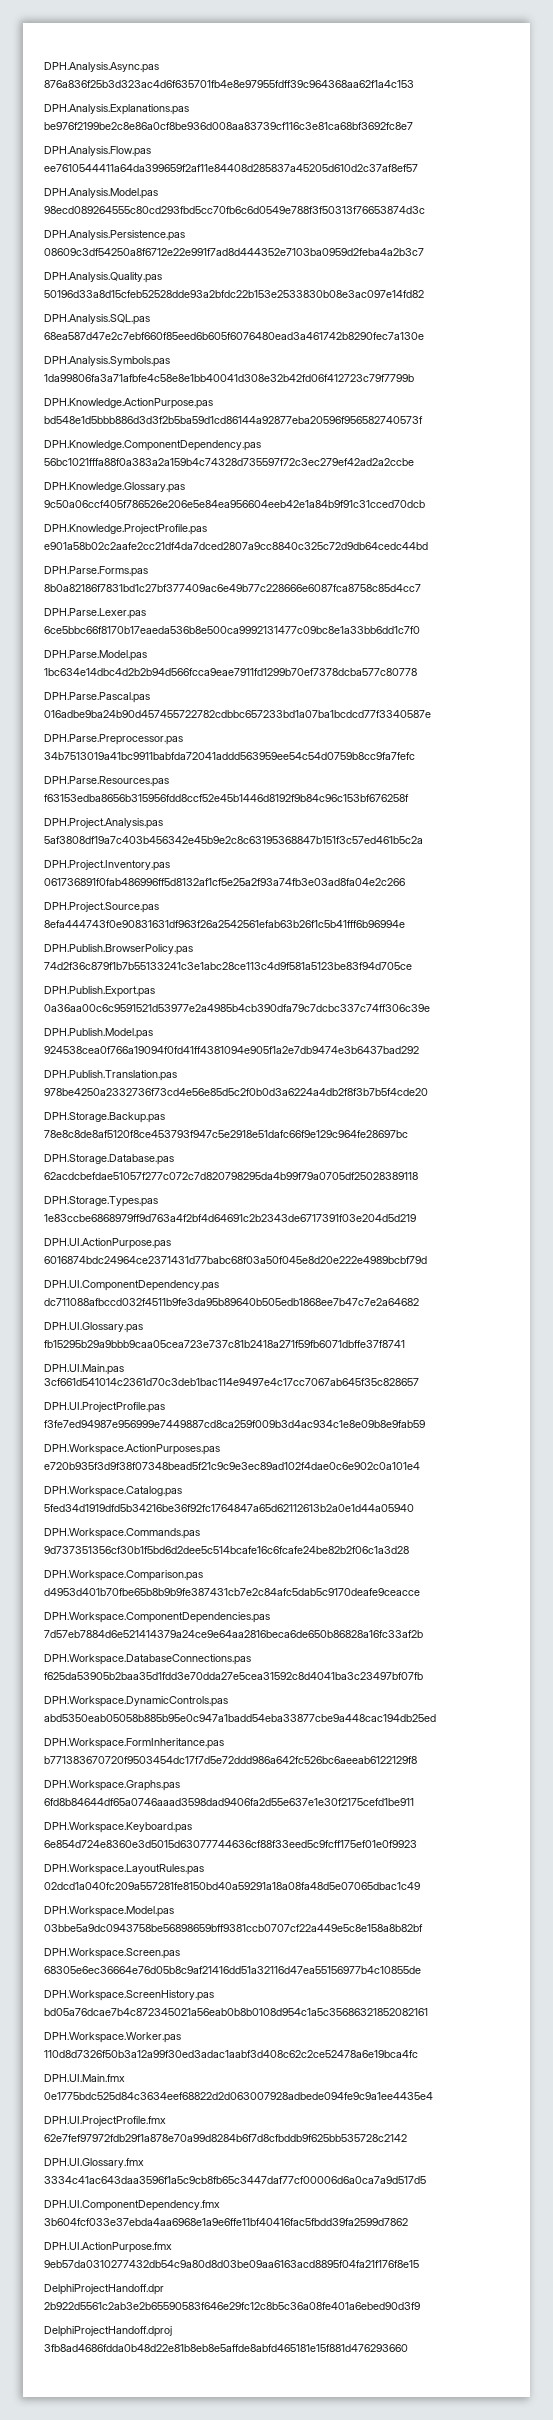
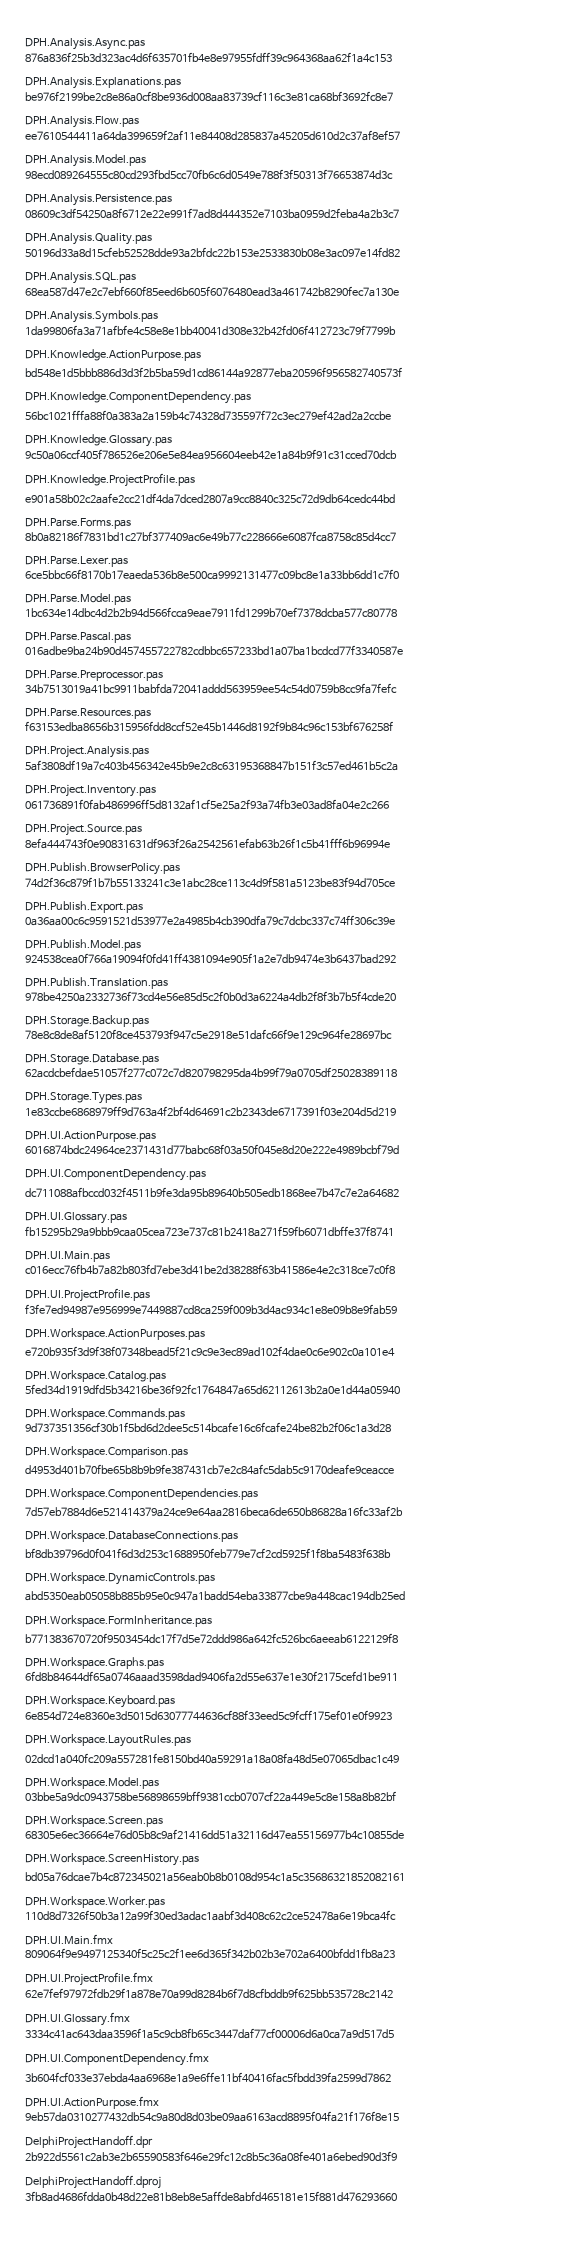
- 3cf661d541014c2361d70c3deb1bac114e9497e4c17cc7067ab645f35c828657
+ c016ecc76fb4b7a82b803fd7ebe3d41be2d38288f63b41586e4e2c318ce7c0f8
- f625da53905b2baa35d1fdd3e70dda27e5cea31592c8d4041ba3c23497bf07fb
+ bf8db39796d0f041f6d3d253c1688950feb779e7cf2cd5925f1f8ba5483f638b
- 0e1775bdc525d84c3634eef68822d2d063007928adbede094fe9c9a1ee4435e4
+ 809064f9e9497125340f5c25c2f1ee6d365f342b02b3e702a6400bfdd1fb8a23

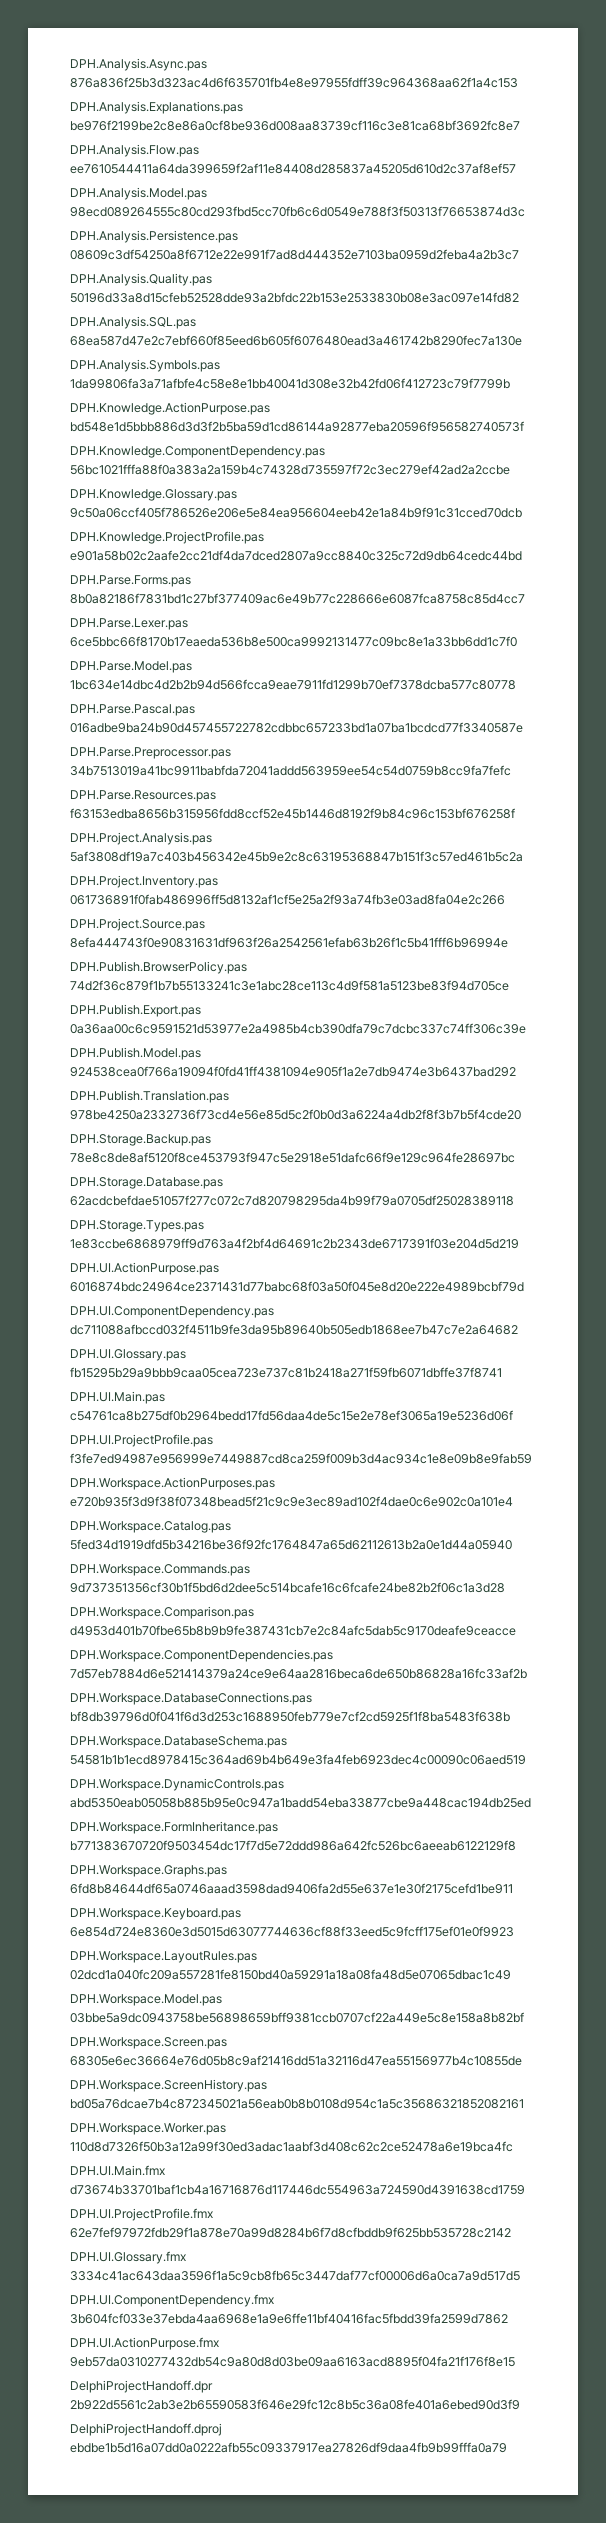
- c016ecc76fb4b7a82b803fd7ebe3d41be2d38288f63b41586e4e2c318ce7c0f8
+ c54761ca8b275df0b2964bedd17fd56daa4de5c15e2e78ef3065a19e5236d06f
+ DPH.Workspace.DatabaseSchema.pas
+ 54581b1b1ecd8978415c364ad69b4b649e3fa4feb6923dec4c00090c06aed519
- 809064f9e9497125340f5c25c2f1ee6d365f342b02b3e702a6400bfdd1fb8a23
+ d73674b33701baf1cb4a16716876d117446dc554963a724590d4391638cd1759
- 3fb8ad4686fdda0b48d22e81b8eb8e5affde8abfd465181e15f881d476293660
+ ebdbe1b5d16a07dd0a0222afb55c09337917ea27826df9daa4fb9b99fffa0a79

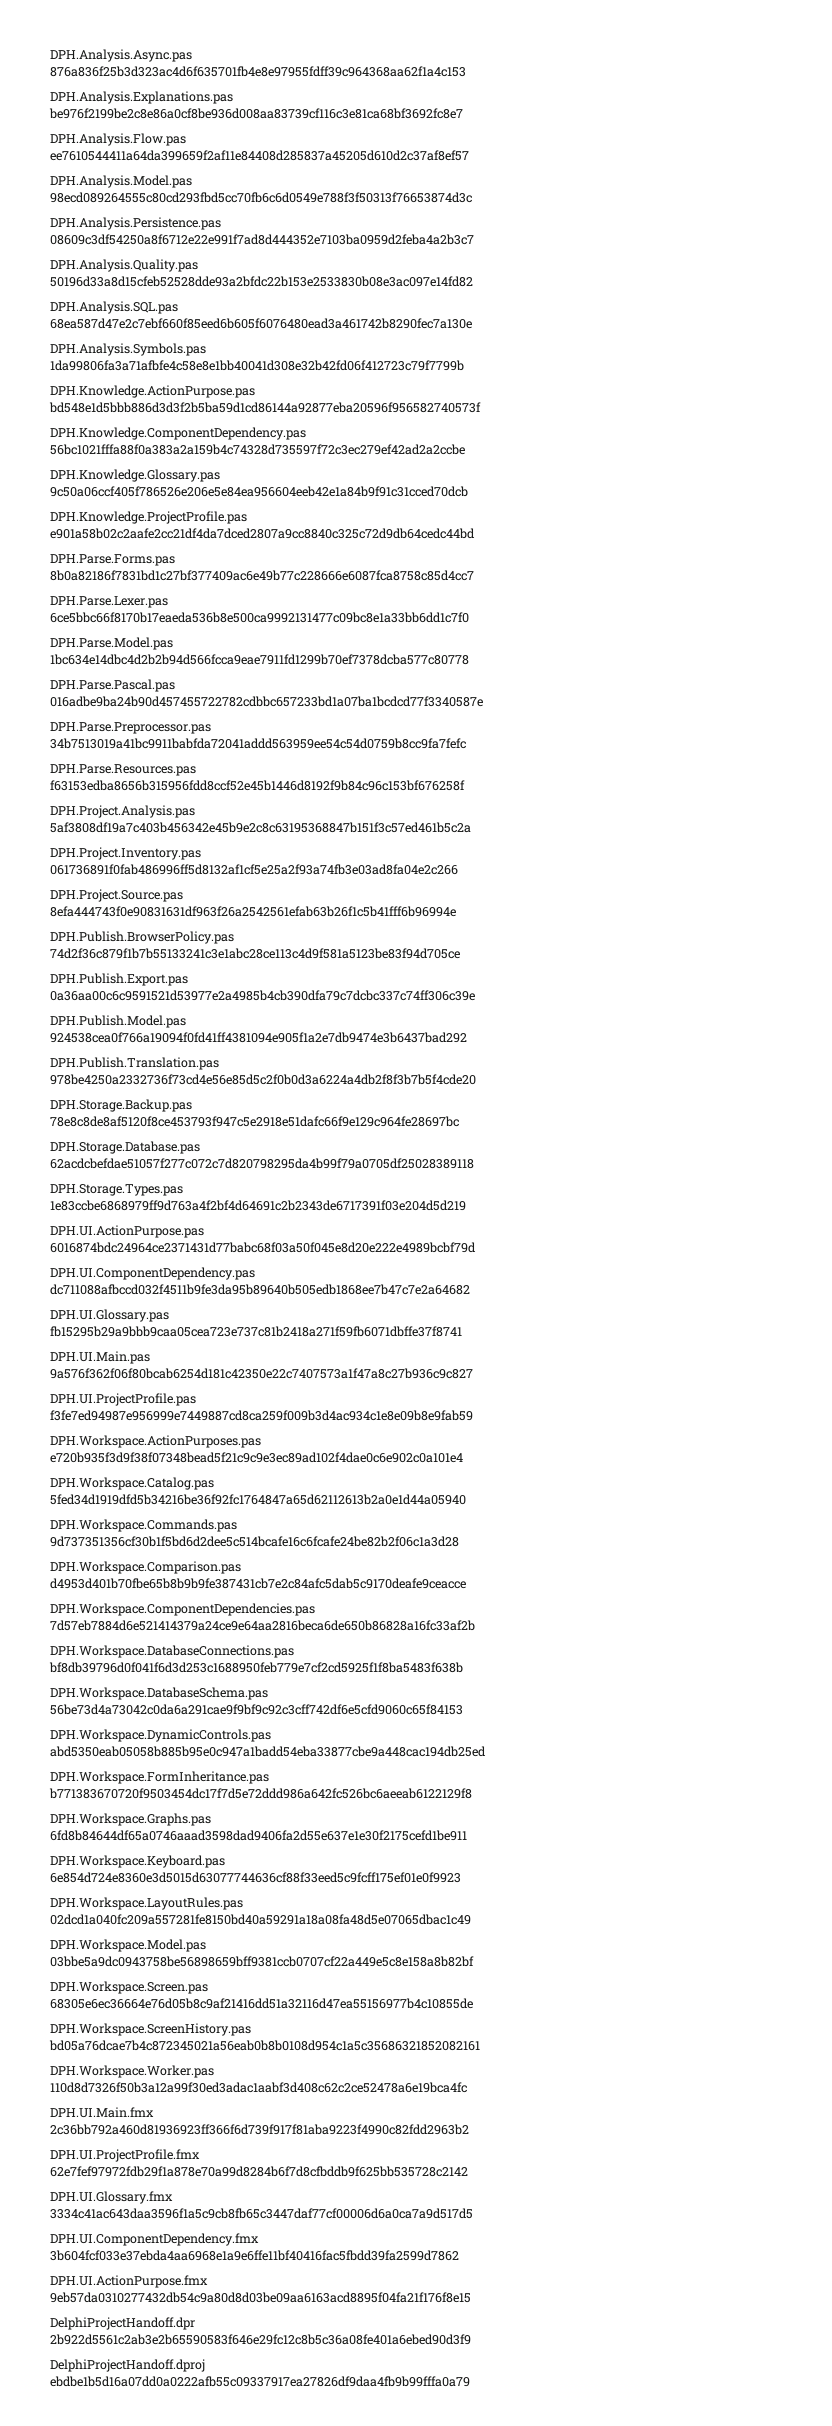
- c54761ca8b275df0b2964bedd17fd56daa4de5c15e2e78ef3065a19e5236d06f
+ 9a576f362f06f80bcab6254d181c42350e22c7407573a1f47a8c27b936c9c827
- 54581b1b1ecd8978415c364ad69b4b649e3fa4feb6923dec4c00090c06aed519
+ 56be73d4a73042c0da6a291cae9f9bf9c92c3cff742df6e5cfd9060c65f84153
- d73674b33701baf1cb4a16716876d117446dc554963a724590d4391638cd1759
+ 2c36bb792a460d81936923ff366f6d739f917f81aba9223f4990c82fdd2963b2

